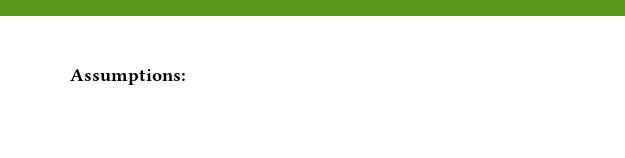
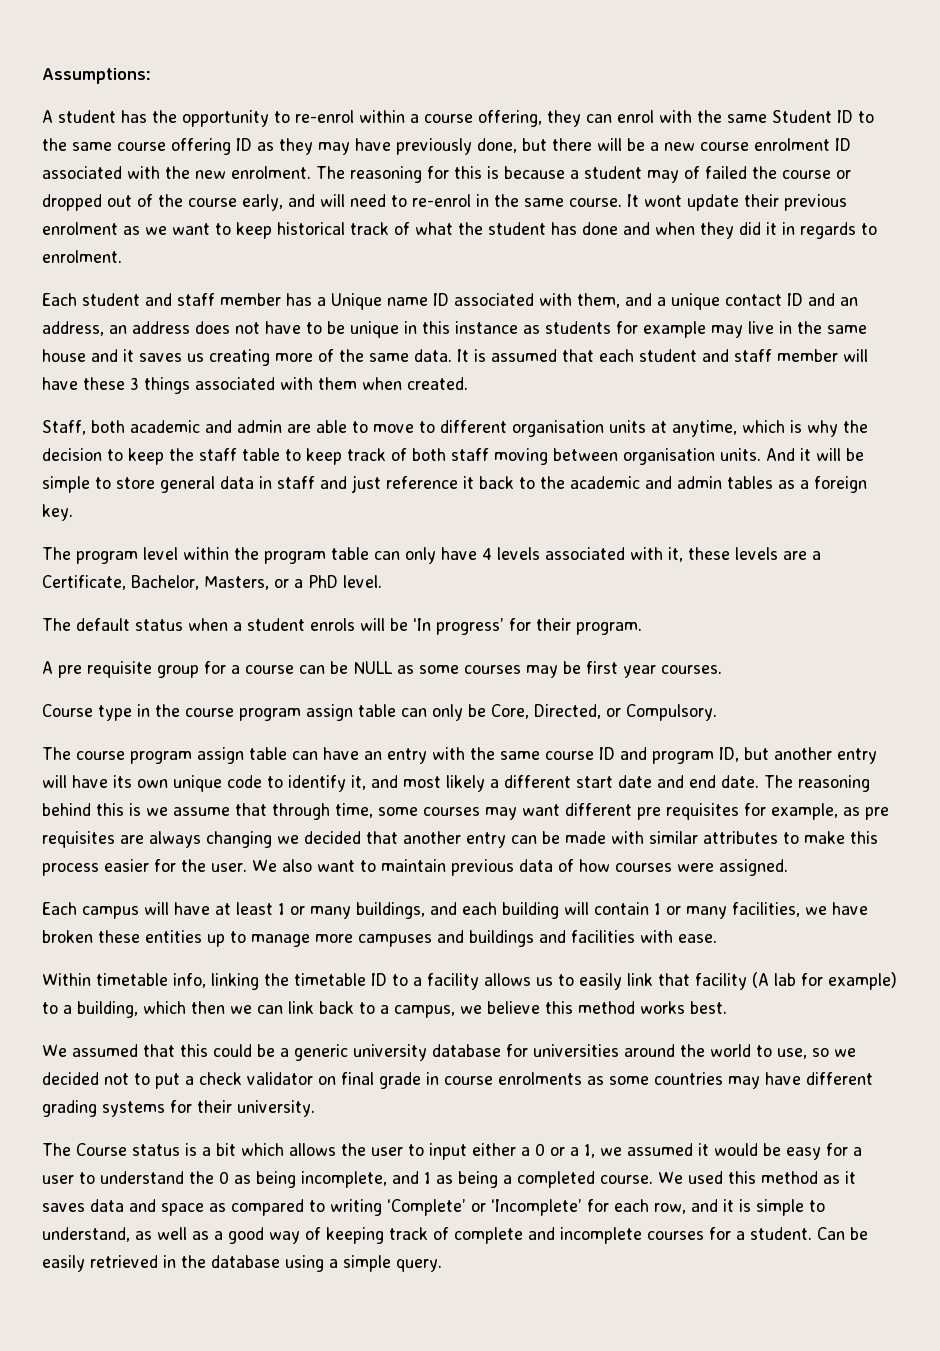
+ A student has the opportunity to re-enrol within a course offering, they can enrol with the same Student ID to the same course offering ID as they may have previously done, but there will be a new course enrolment ID associated with the new enrolment. The reasoning for this is because a student may of failed the course or dropped out of the course early, and will need to re-enrol in the same course. It wont update their previous enrolment as we want to keep historical track of what the student has done and when they did it in regards to enrolment.
+ Each student and staff member has a Unique name ID associated with them, and a unique contact ID and an address, an address does not have to be unique in this instance as students for example may live in the same house and it saves us creating more of the same data. It is assumed that each student and staff member will have these 3 things associated with them when created.
+ Staff, both academic and admin are able to move to different organisation units at anytime, which is why the decision to keep the staff table to keep track of both staff moving between organisation units. And it will be simple to store general data in staff and just reference it back to the academic and admin tables as a foreign key.
+ The program level within the program table can only have 4 levels associated with it, these levels are a Certificate, Bachelor, Masters, or a PhD level.
+ The default status when a student enrols will be ‘In progress’ for their program.
+ A pre requisite group for a course can be NULL as some courses may be first year courses.
+ Course type in the course program assign table can only be Core, Directed, or Compulsory.
+ The course program assign table can have an entry with the same course ID and program ID, but another entry will have its own unique code to identify it, and most likely a different start date and end date. The reasoning behind this is we assume that through time, some courses may want different pre requisites for example, as pre requisites are always changing we decided that another entry can be made with similar attributes to make this process easier for the user. We also want to maintain previous data of how courses were assigned.
+ Each campus will have at least 1 or many buildings, and each building will contain 1 or many facilities, we have broken these entities up to manage more campuses and buildings and facilities with ease.
+ Within timetable info, linking the timetable ID to a facility allows us to easily link that facility (A lab for example) to a building, which then we can link back to a campus, we believe this method works best.
+ We assumed that this could be a generic university database for universities around the world to use, so we decided not to put a check validator on final grade in course enrolments as some countries may have different grading systems for their university.
+ The Course status is a bit which allows the user to input either a 0 or a 1, we assumed it would be easy for a user to understand the 0 as being incomplete, and 1 as being a completed course. We used this method as it saves data and space as compared to writing ‘Complete’ or ‘Incomplete’ for each row, and it is simple to understand, as well as a good way of keeping track of complete and incomplete courses for a student. Can be easily retrieved in the database using a simple query.

